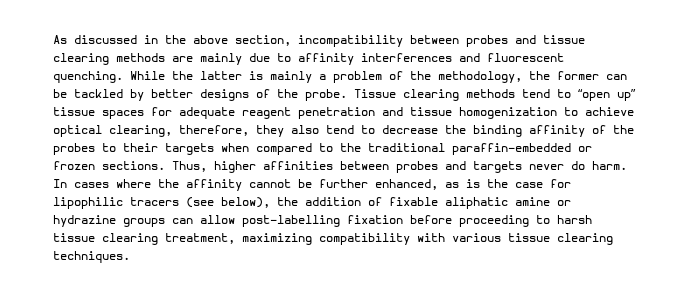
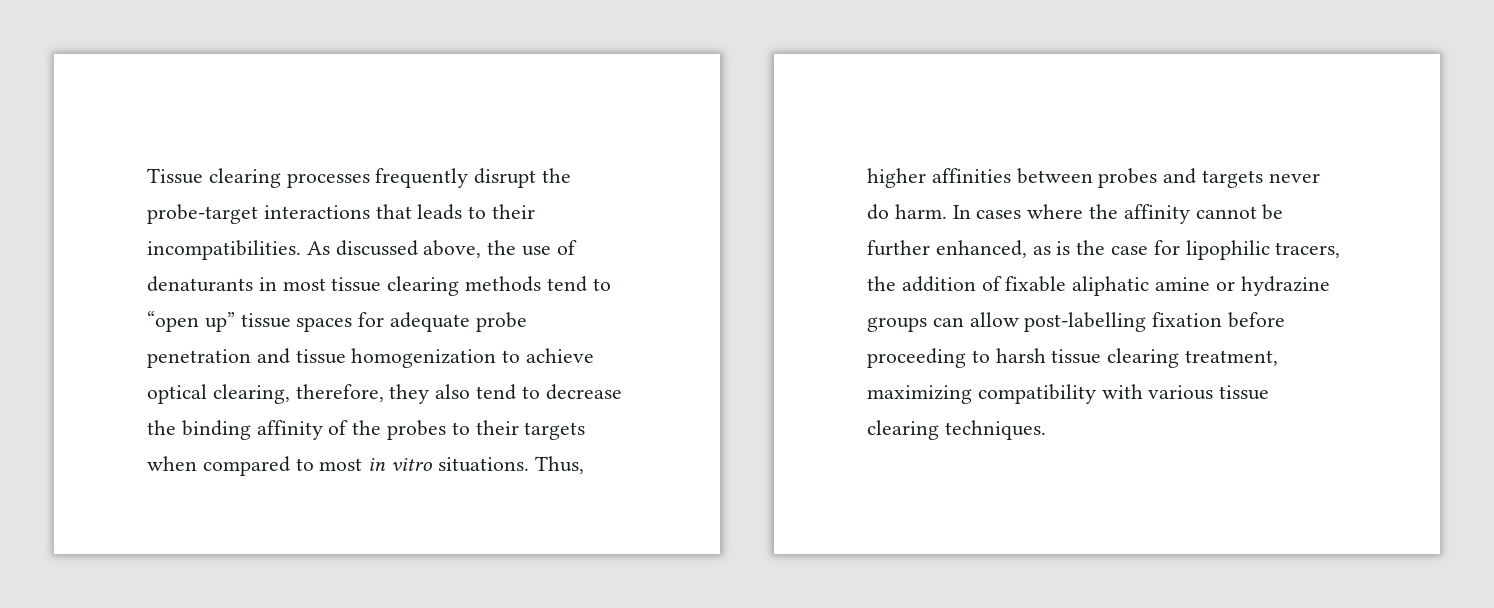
- As discussed in the above section, incompatibility between probes and tissue clearing methods are mainly due to affinity interferences and fluorescent quenching. While the latter is mainly a problem of the methodology, the former can be tackled by better designs of the probe. Tissue clearing methods tend to “open up” tissue spaces for adequate reagent penetration and tissue homogenization to achieve optical clearing, therefore, they also tend to decrease the binding affinity of the probes to their targets when compared to the traditional paraffin-embedded or frozen sections.
+ Tissue clearing processes frequently disrupt the probe-target interactions that leads to their incompatibilities. As discussed above, the use of denaturants in most tissue clearing methods tend to “open up” tissue spaces for adequate probe penetration and tissue homogenization to achieve optical clearing, therefore, they also tend to decrease the binding affinity of the probes to their targets when compared to most in vitro situations.
- In cases where the affinity cannot be further enhanced, as is the case for lipophilic tracers (see below), the addition of fixable aliphatic amine or hydrazine groups can allow post-labelling fixation before proceeding to harsh tissue clearing treatment, maximizing compatibility with various tissue clearing techniques.
+ In cases where the affinity cannot be further enhanced, as is the case for lipophilic tracers, the addition of fixable aliphatic amine or hydrazine groups can allow post-labelling fixation before proceeding to harsh tissue clearing treatment, maximizing compatibility with various tissue clearing techniques.

